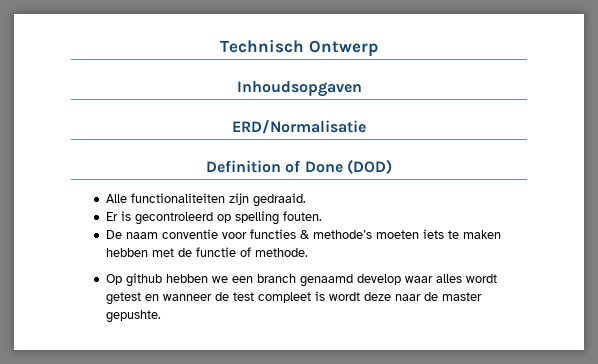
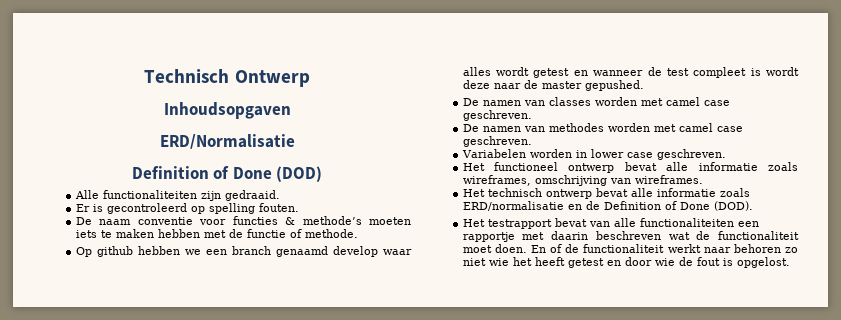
- Op github hebben we een branch genaamd develop waar alles wordt getest en wanneer de test compleet is wordt deze naar de master gepushte.
+ Op github hebben we een branch genaamd develop waar alles wordt getest en wanneer de test compleet is wordt deze naar de master gepushed.
+ De namen van classes worden met camel case geschreven.
+ De namen van methodes worden met camel case geschreven.
+ Variabelen worden in lower case geschreven.
+ Het functioneel ontwerp bevat alle informatie zoals wireframes, omschrijving van wireframes.
+ Het technisch ontwerp bevat alle informatie zoals ERD/normalisatie en de Definition of Done (DOD).
+ Het testrapport bevat van alle functionaliteiten een rapportje met daarin beschreven wat de functionaliteit moet doen. En of de functionaliteit werkt naar behoren zo niet wie het heeft getest en door wie de fout is opgelost.

